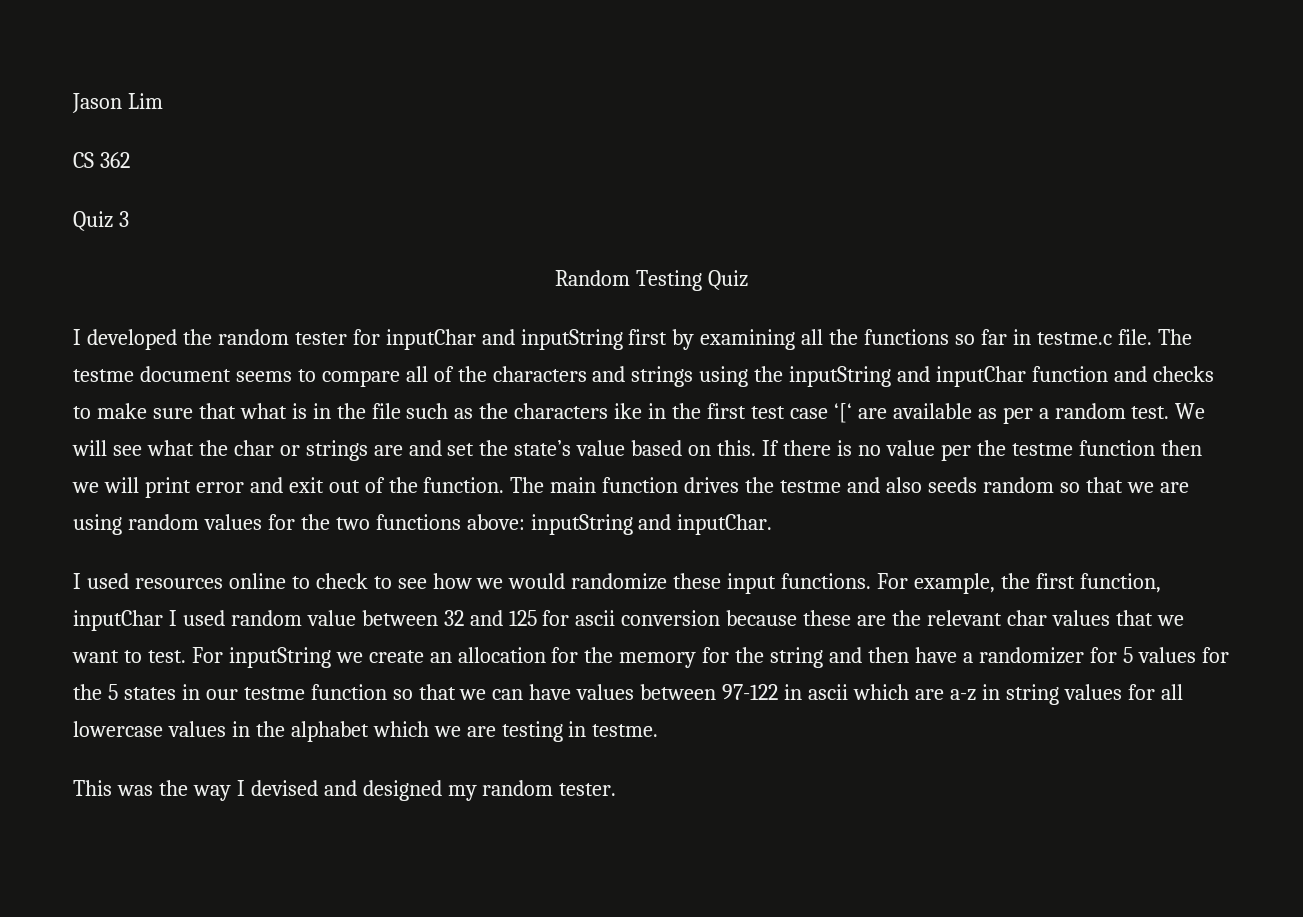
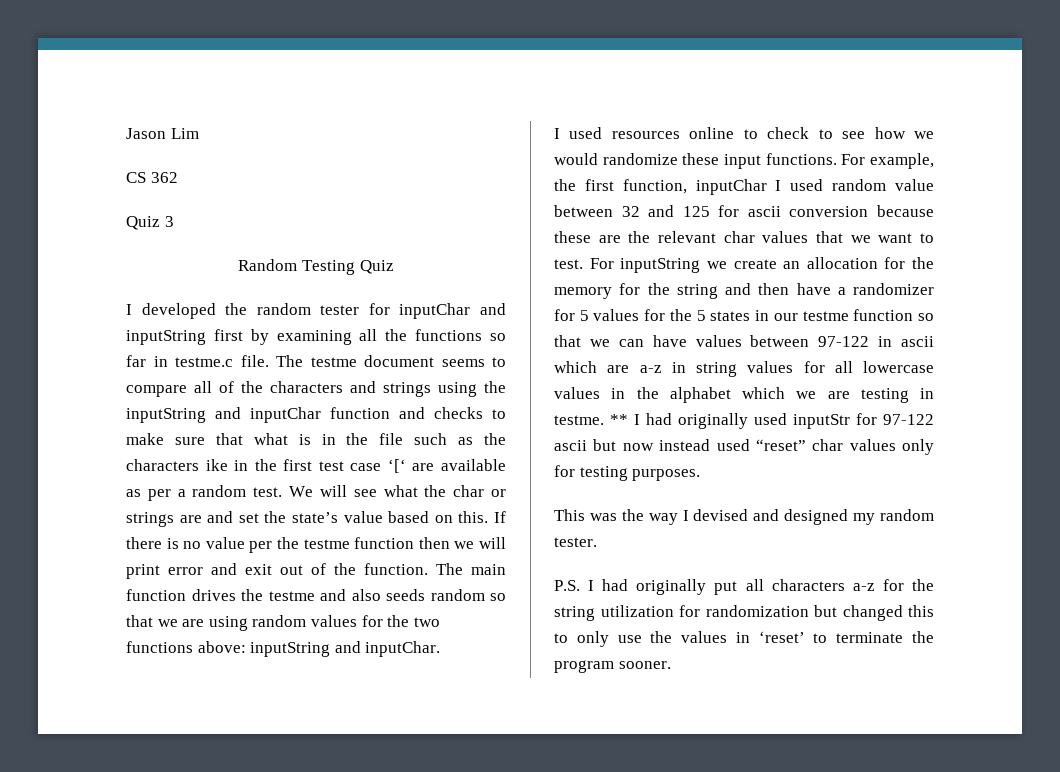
+ ** I had originally used inputStr for 97-122 ascii but now instead used “reset” char values only for testing purposes.
+ P.S. I had originally put all characters a-z for the string utilization for randomization but changed this to only use the values in ‘reset’ to terminate the program sooner.

